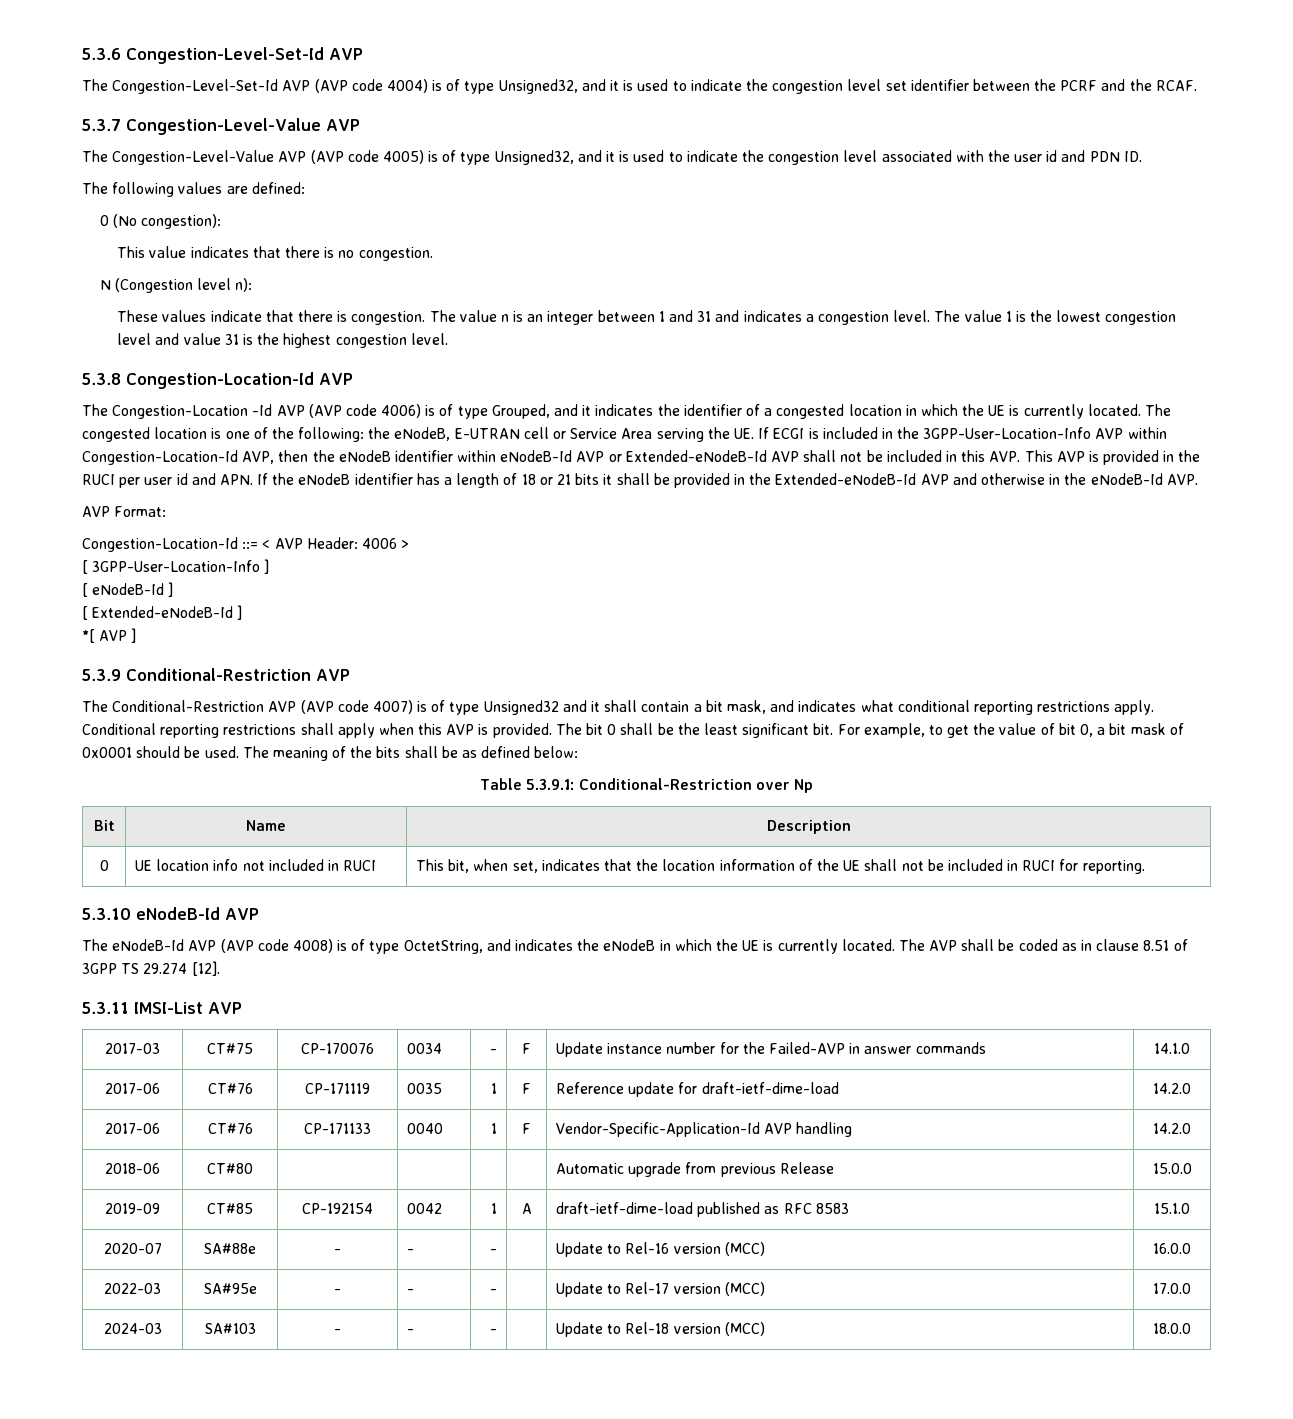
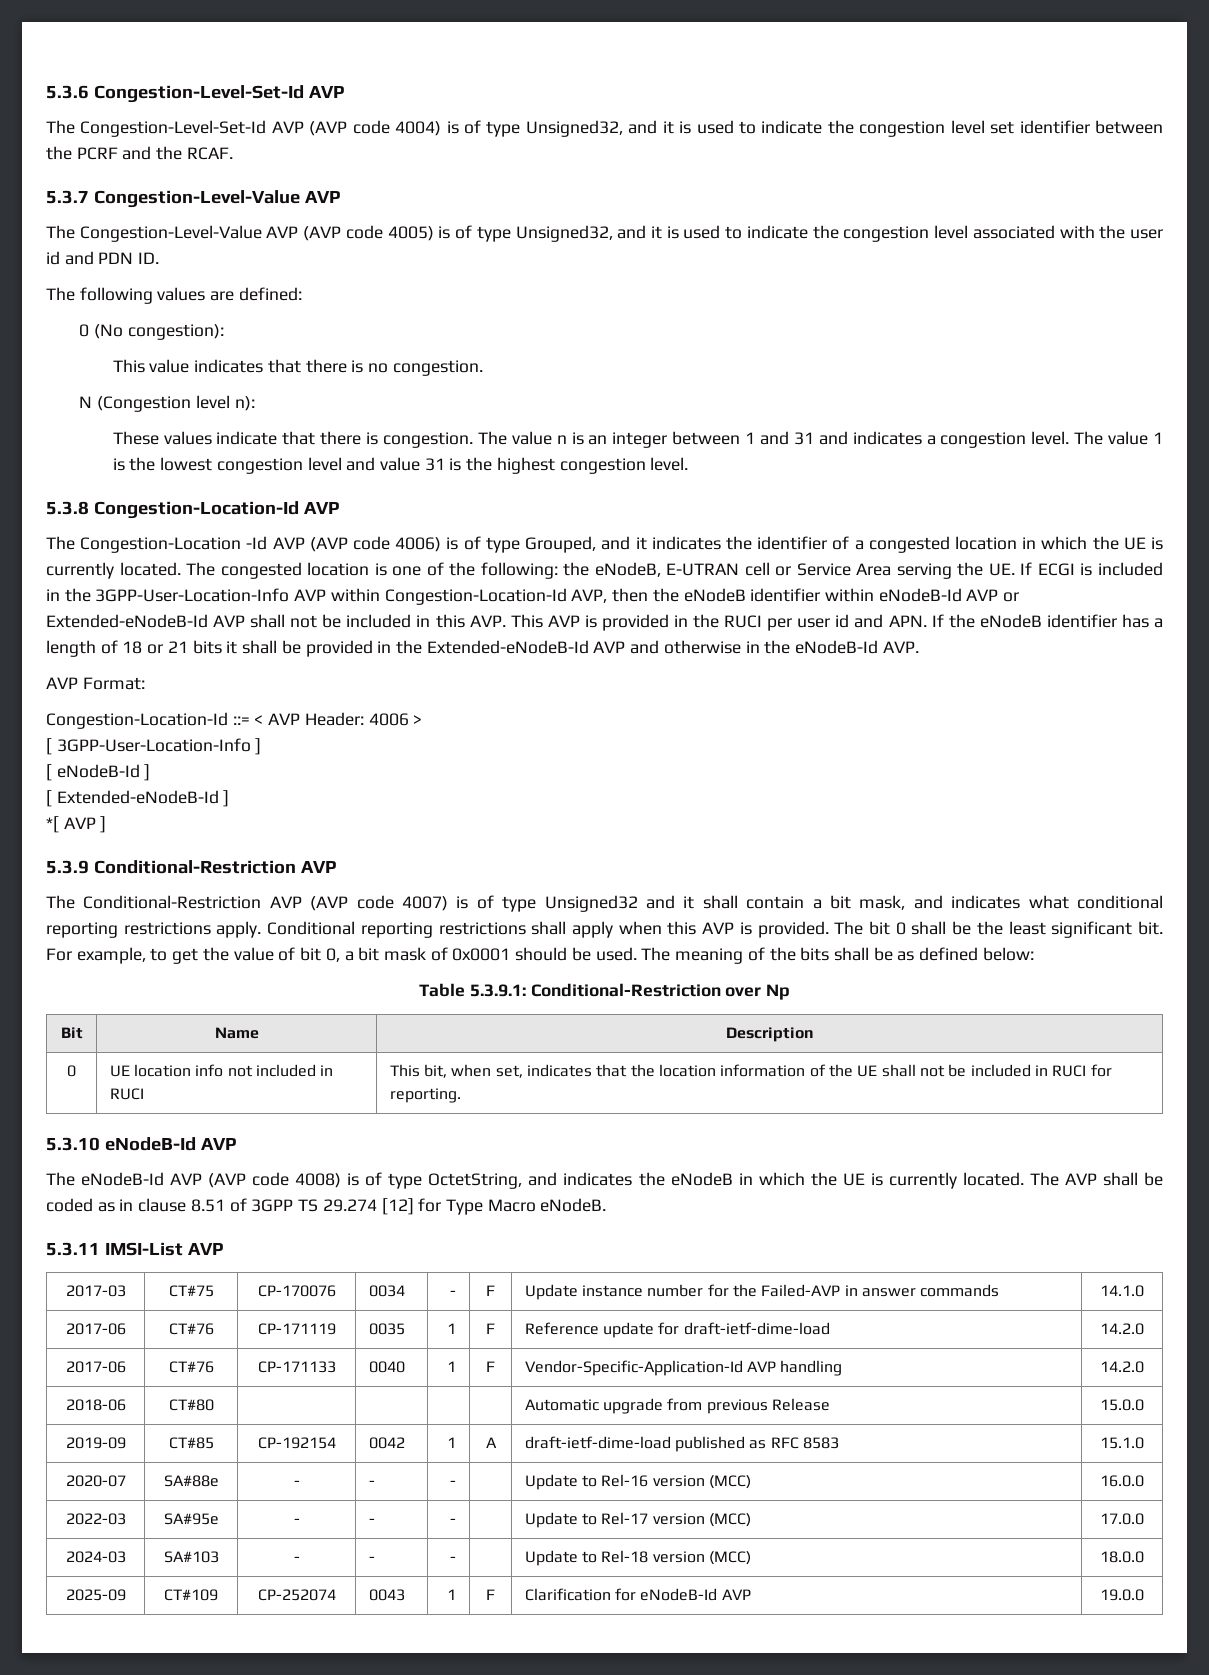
- The AVP shall be coded as in clause 8.51 of 3GPP TS 29.274 [12].
+ The AVP shall be coded as in clause 8.51 of 3GPP TS 29.274 [12] for Type Macro eNodeB.
+ 2025-09 | CT#109 | CP-252074 | 0043 | 1 | F | Clarification for eNodeB-Id AVP | 19.0.0

